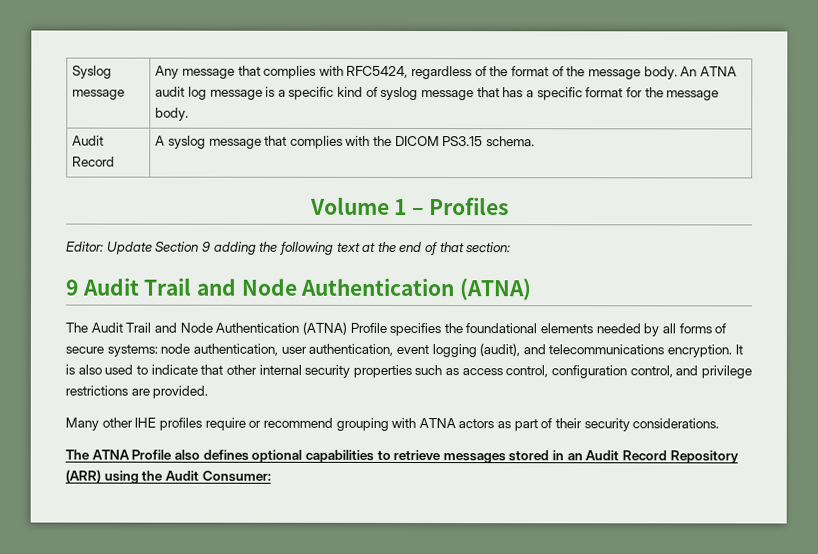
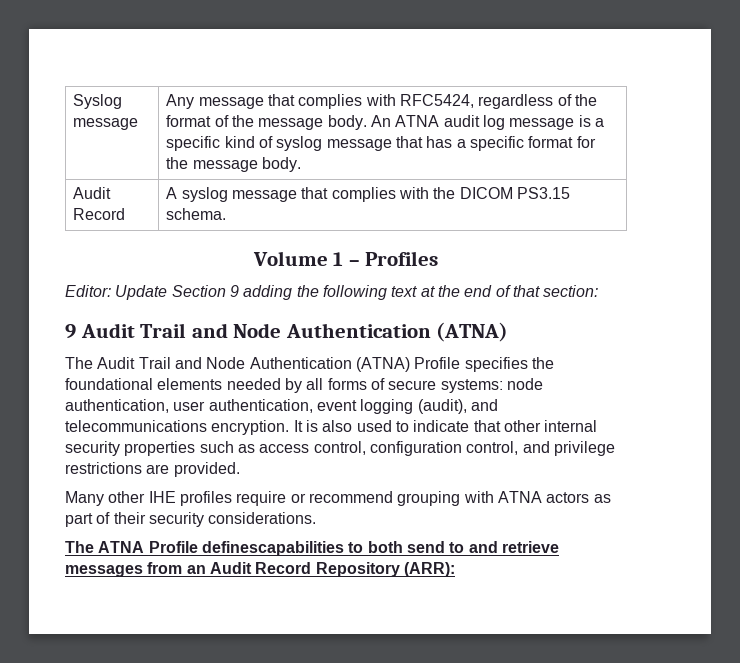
- The ATNA Profile also defines optional capabilities to retrieve messages stored in an Audit Record Repository (ARR) using the Audit Consumer:
+ The ATNA Profile definescapabilities to both send to and retrieve messages from an Audit Record Repository (ARR):

